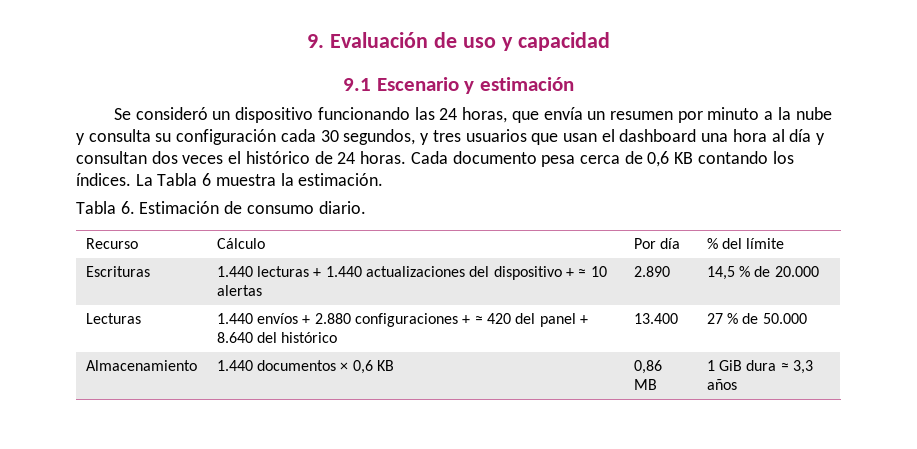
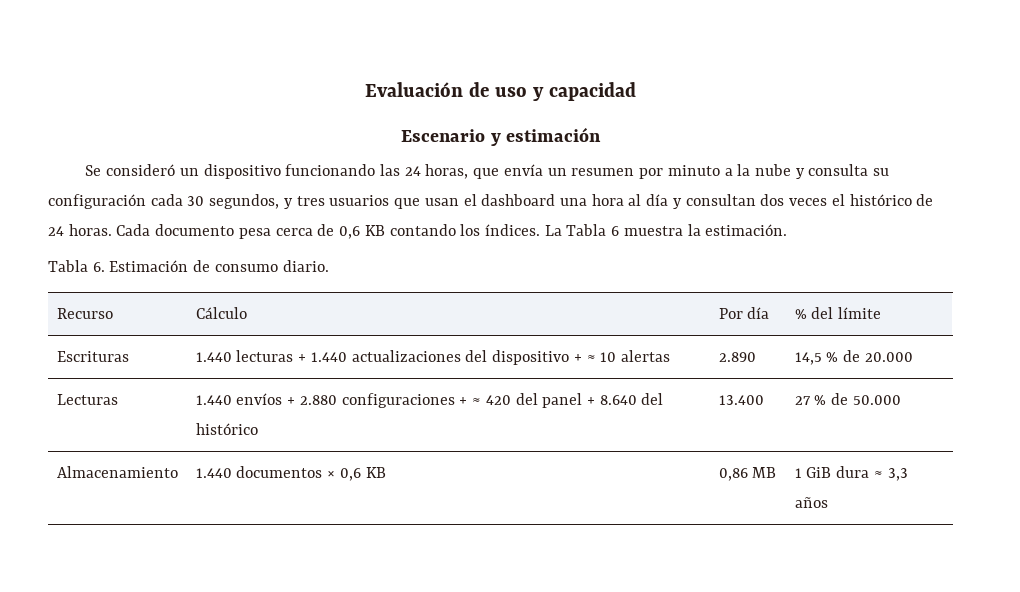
- 9. Evaluación de uso y capacidad
+ Evaluación de uso y capacidad
- 9.1 Escenario y estimación
+ Escenario y estimación

